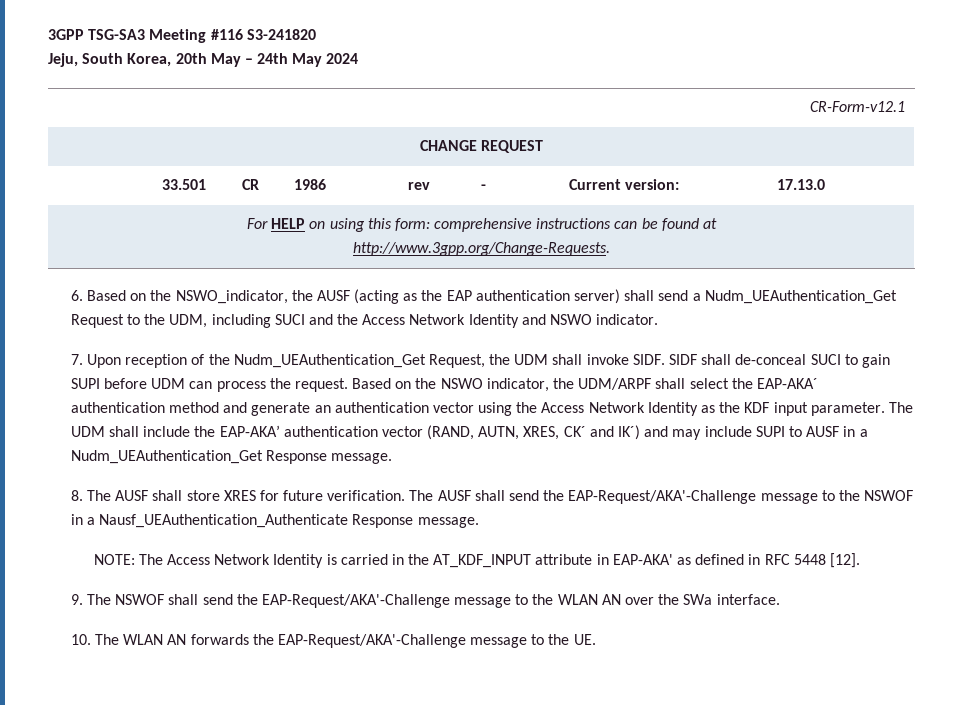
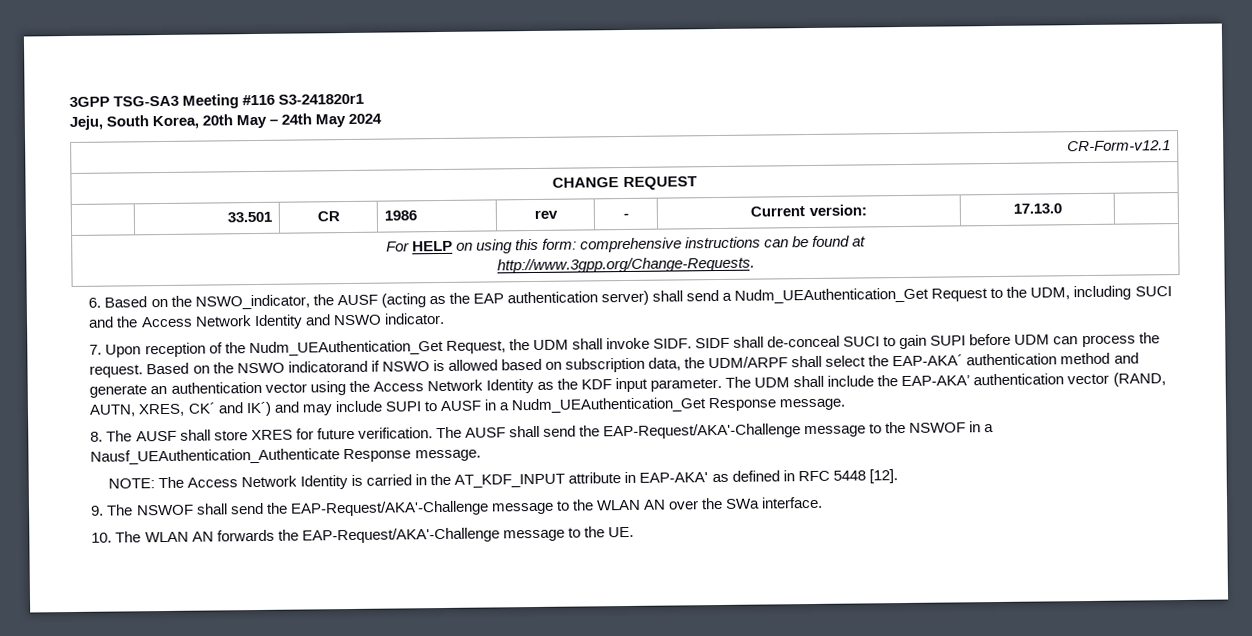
- 3GPP TSG-SA3 Meeting #116 S3-241820
+ 3GPP TSG-SA3 Meeting #116 S3-241820r1
- Based on the NSWO indicator, the UDM/ARPF shall select the EAP-AKA´ authentication method and generate an authentication vector using the Access Network Identity as the KDF input parameter.
+ Based on the NSWO indicatorand if NSWO is allowed based on subscription data, the UDM/ARPF shall select the EAP-AKA´ authentication method and generate an authentication vector using the Access Network Identity as the KDF input parameter.

